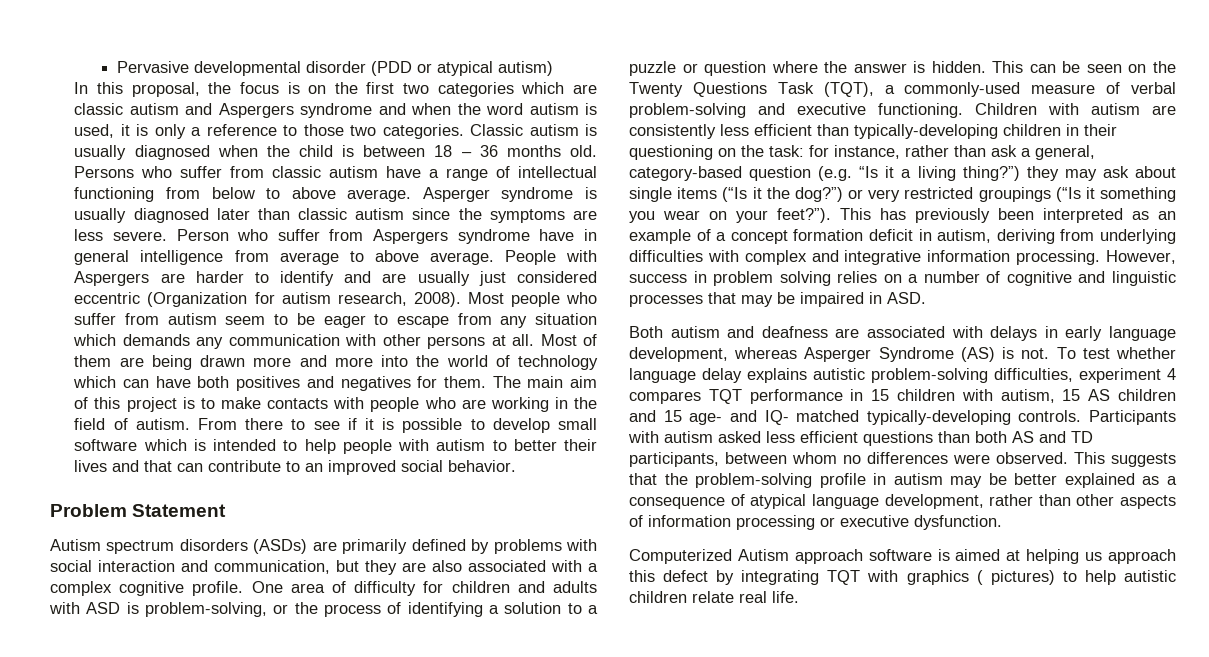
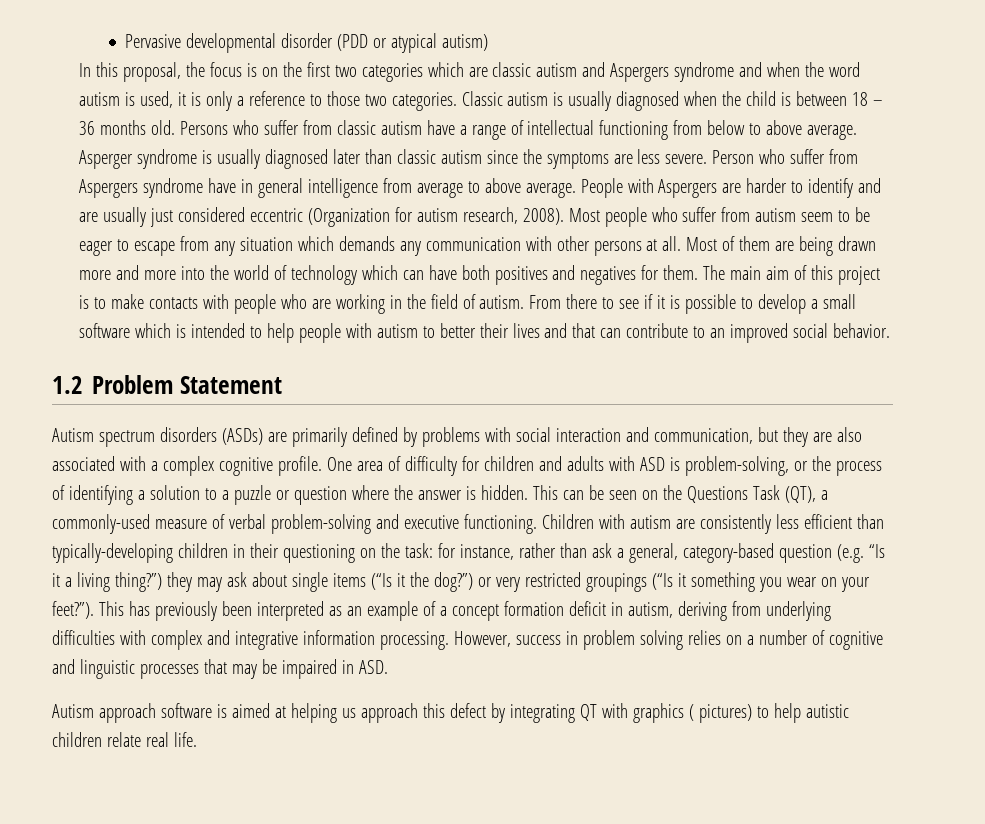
- From there to see if it is possible to develop small software which is intended to help people with autism to better their lives and that can contribute to an improved social behavior.
+ From there to see if it is possible to develop a small software which is intended to help people with autism to better their lives and that can contribute to an improved social behavior.
- Problem Statement
+ 1.2 Problem Statement
- This can be seen on the Twenty Questions Task (TQT), a commonly-used measure of verbal problem-solving and executive functioning.
+ This can be seen on the Questions Task (QT), a commonly-used measure of verbal problem-solving and executive functioning.
- Both autism and deafness are associated with delays in early language development, whereas Asperger Syndrome (AS) is not. To test whether language delay explains autistic problem-solving difficulties, experiment 4 compares TQT performance in 15 children with autism, 15 AS children and 15 age- and IQ- matched typically-developing controls. Participants with autism asked less efficient questions than both AS and TD participants, between whom no differences were observed. This suggests that the problem-solving profile in autism may be better explained as a consequence of atypical language development, rather than other aspects of information processing or executive dysfunction.
- Computerized Autism approach software is aimed at helping us approach this defect by integrating TQT with graphics ( pictures) to help autistic children relate real life.
+ Autism approach software is aimed at helping us approach this defect by integrating QT with graphics ( pictures) to help autistic children relate real life.

